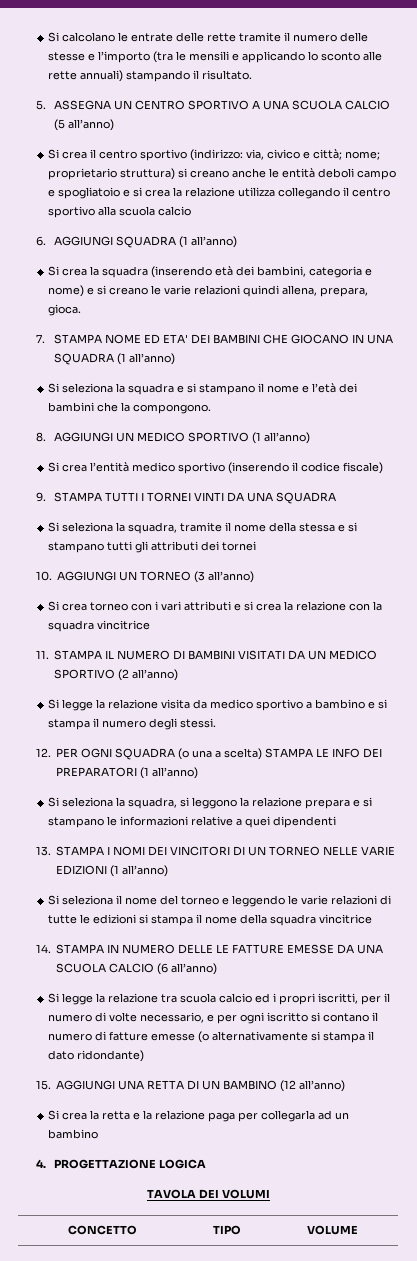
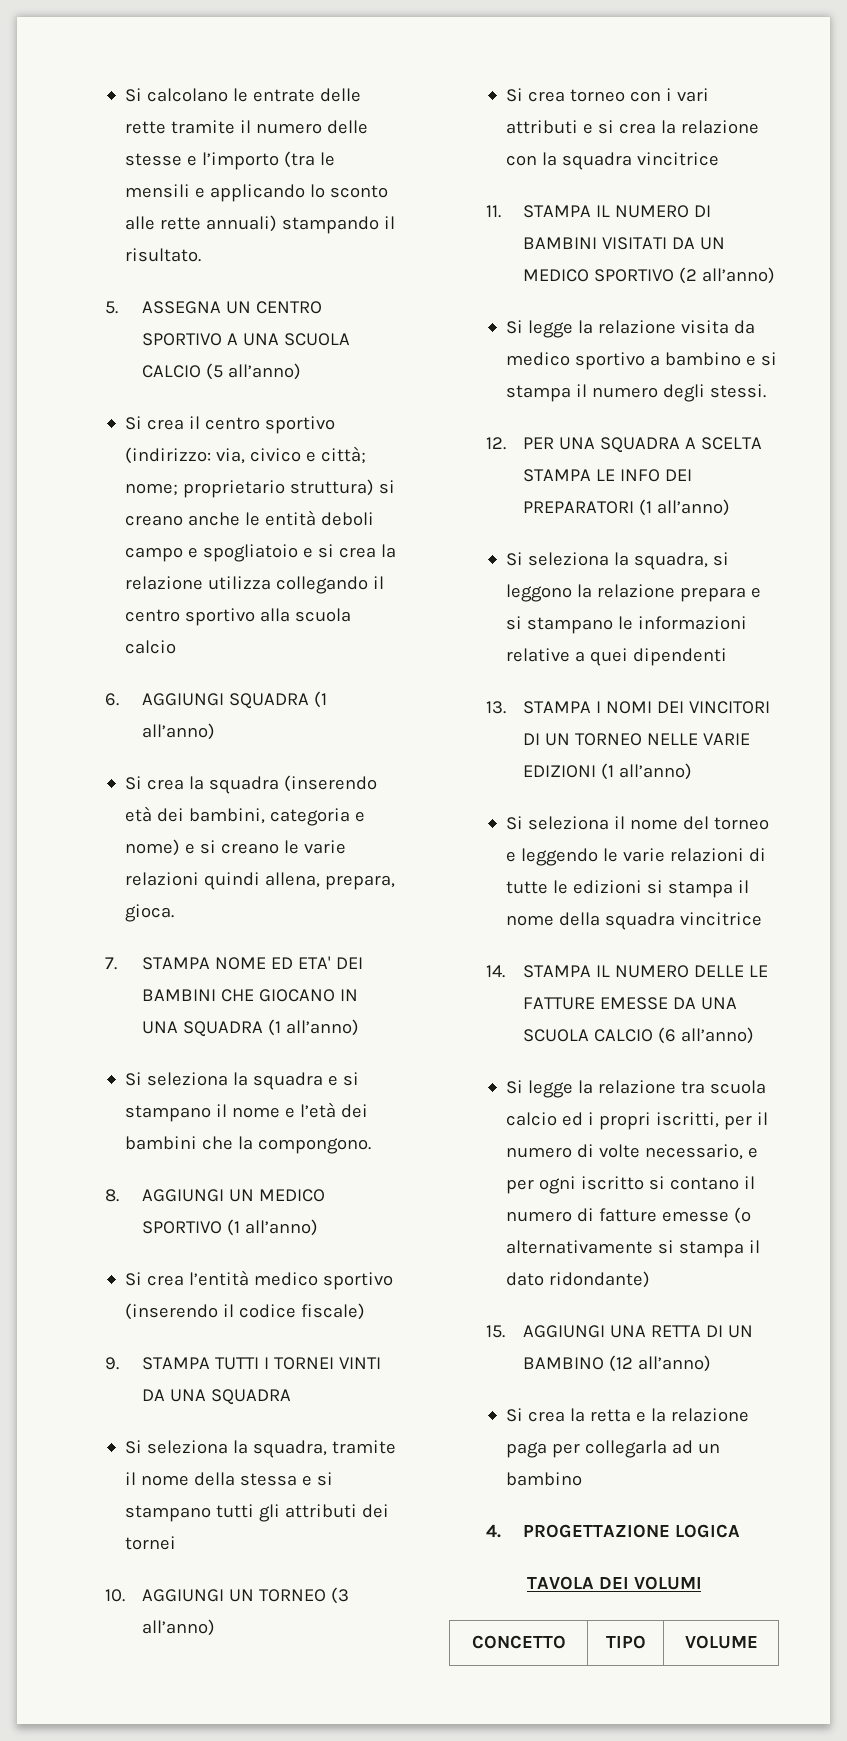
- 12. PER OGNI SQUADRA (o una a scelta) STAMPA LE INFO DEI PREPARATORI (1 all’anno)
+ 12. PER UNA SQUADRA A SCELTA STAMPA LE INFO DEI PREPARATORI (1 all’anno)
- 14. STAMPA IN NUMERO DELLE LE FATTURE EMESSE DA UNA SCUOLA CALCIO (6 all’anno)
+ 14. STAMPA IL NUMERO DELLE LE FATTURE EMESSE DA UNA SCUOLA CALCIO (6 all’anno)

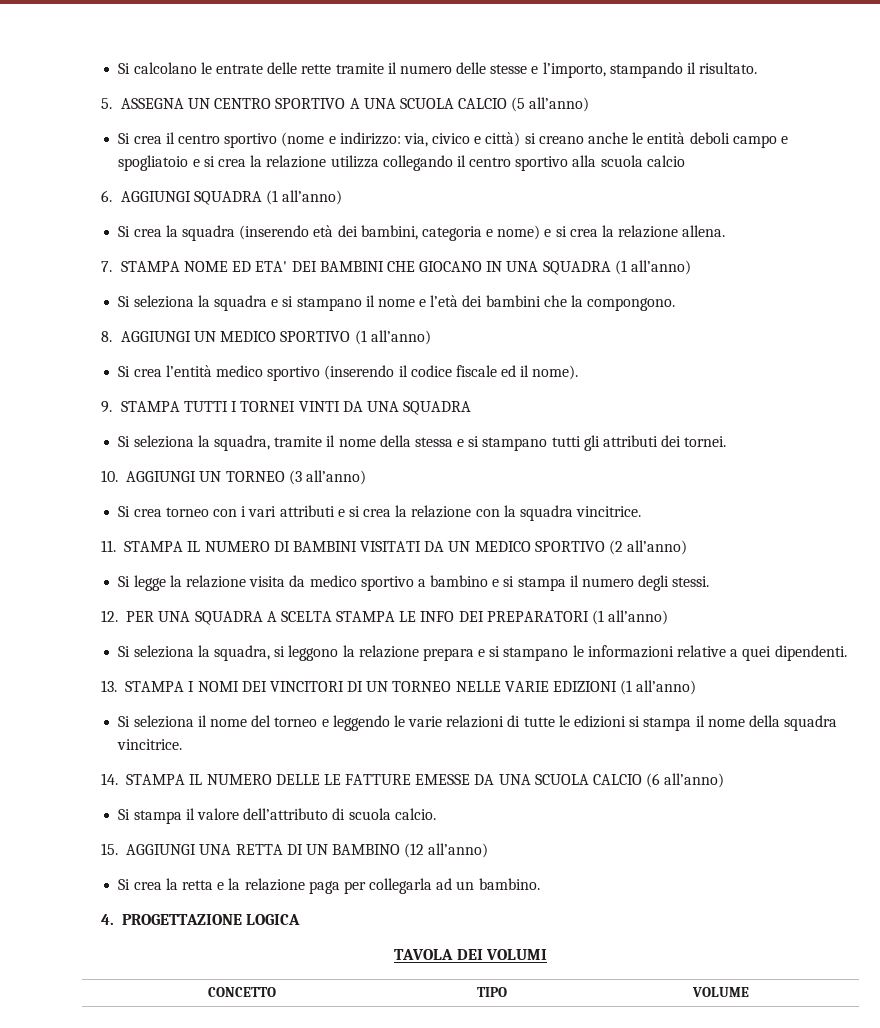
- Si calcolano le entrate delle rette tramite il numero delle stesse e l’importo (tra le mensili e applicando lo sconto alle rette annuali) stampando il risultato.
+ Si calcolano le entrate delle rette tramite il numero delle stesse e l’importo, stampando il risultato.
- Si crea il centro sportivo (indirizzo: via, civico e città; nome; proprietario struttura) si creano anche le entità deboli campo e spogliatoio e si crea la relazione utilizza collegando il centro sportivo alla scuola calcio
+ Si crea il centro sportivo (nome e indirizzo: via, civico e città) si creano anche le entità deboli campo e spogliatoio e si crea la relazione utilizza collegando il centro sportivo alla scuola calcio
- Si crea la squadra (inserendo età dei bambini, categoria e nome) e si creano le varie relazioni quindi allena, prepara, gioca.
+ Si crea la squadra (inserendo età dei bambini, categoria e nome) e si crea la relazione allena.
- Si crea l’entità medico sportivo (inserendo il codice fiscale)
+ Si crea l’entità medico sportivo (inserendo il codice fiscale ed il nome).
- Si seleziona la squadra, tramite il nome della stessa e si stampano tutti gli attributi dei tornei
+ Si seleziona la squadra, tramite il nome della stessa e si stampano tutti gli attributi dei tornei.
- Si crea torneo con i vari attributi e si crea la relazione con la squadra vincitrice
+ Si crea torneo con i vari attributi e si crea la relazione con la squadra vincitrice.
- Si seleziona la squadra, si leggono la relazione prepara e si stampano le informazioni relative a quei dipendenti
+ Si seleziona la squadra, si leggono la relazione prepara e si stampano le informazioni relative a quei dipendenti.
- Si seleziona il nome del torneo e leggendo le varie relazioni di tutte le edizioni si stampa il nome della squadra vincitrice
+ Si seleziona il nome del torneo e leggendo le varie relazioni di tutte le edizioni si stampa il nome della squadra vincitrice.
- Si legge la relazione tra scuola calcio ed i propri iscritti, per il numero di volte necessario, e per ogni iscritto si contano il numero di fatture emesse (o alternativamente si stampa il dato ridondante)
+ Si stampa il valore dell’attributo di scuola calcio.
- Si crea la retta e la relazione paga per collegarla ad un bambino
+ Si crea la retta e la relazione paga per collegarla ad un bambino.

